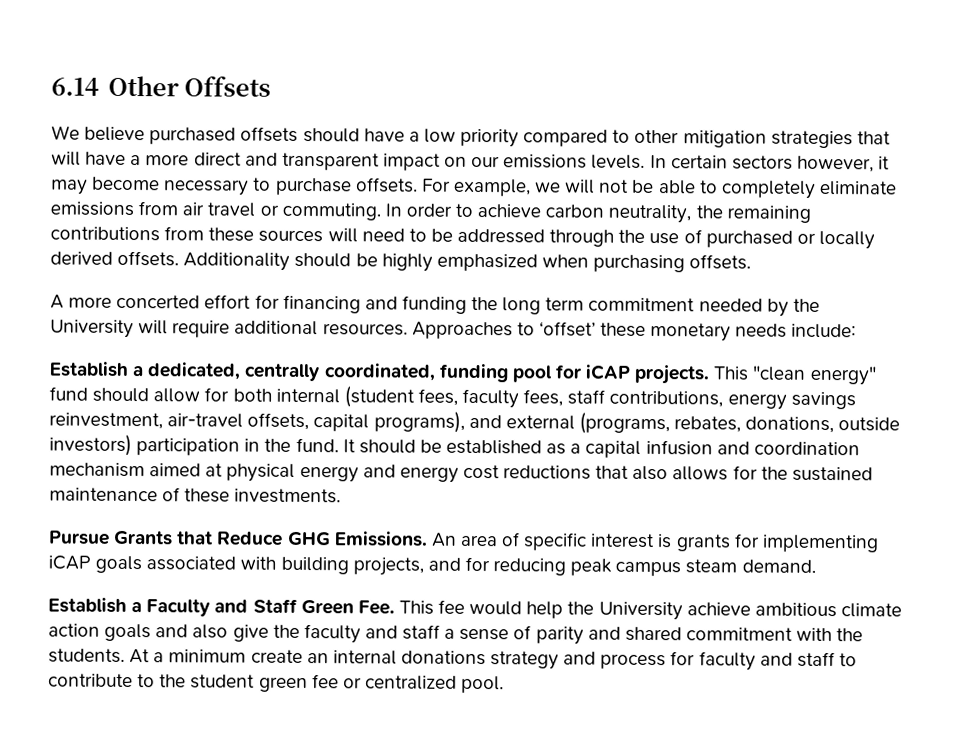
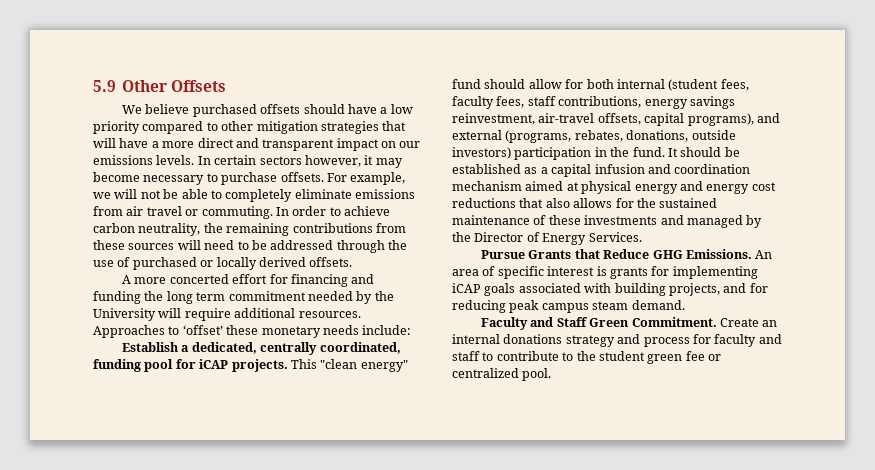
- 6.14 Other Offsets
+ 5.9 Other Offsets
- Additionality should be highly emphasized when purchasing offsets.
- It should be established as a capital infusion and coordination mechanism aimed at physical energy and energy cost reductions that also allows for the sustained maintenance of these investments.
+ It should be established as a capital infusion and coordination mechanism aimed at physical energy and energy cost reductions that also allows for the sustained maintenance of these investments and managed by the Director of Energy Services.
- Establish a Faculty and Staff Green Fee. This fee would help the University achieve ambitious climate action goals and also give the faculty and staff a sense of parity and shared commitment with the students. At a minimum create an internal donations strategy and process for faculty and staff to contribute to the student green fee or centralized pool.
+ Faculty and Staff Green Commitment. Create an internal donations strategy and process for faculty and staff to contribute to the student green fee or centralized pool.

